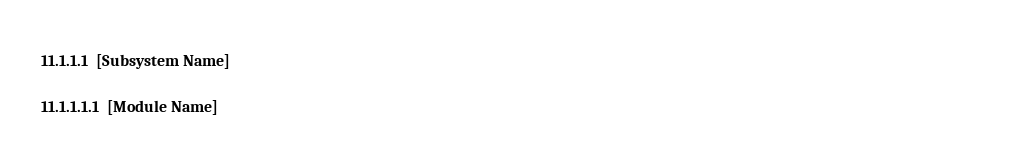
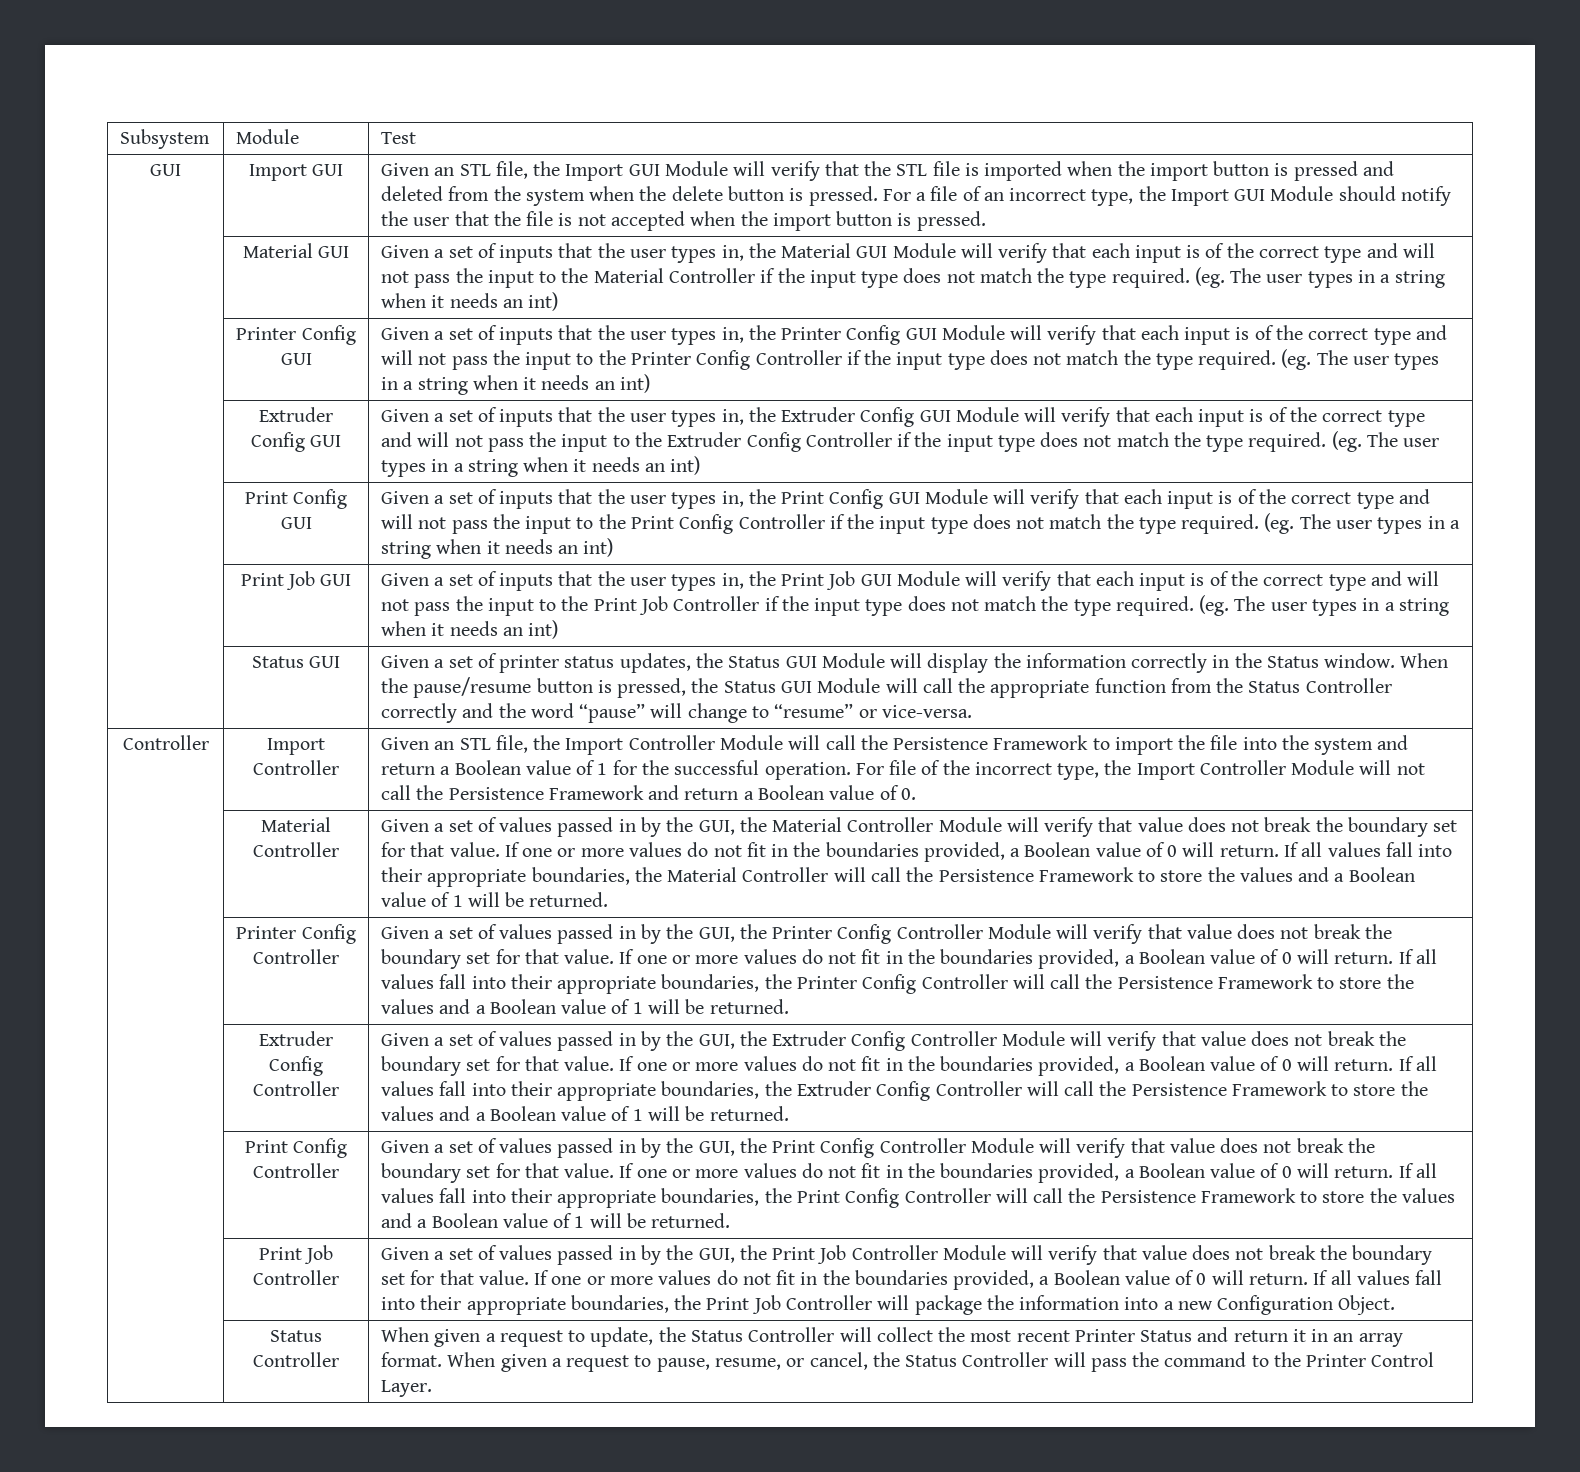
- 11.1.1.1 [Subsystem Name]
- 11.1.1.1.1 [Module Name]
+ Subsystem | Module | Test
+ GUI | Import GUI | Given an STL file, the Import GUI Module will verify that the STL file is imported when the import button is pressed and deleted from the system when the delete button is pressed. For a file of an incorrect type, the Import GUI Module should notify the user that the file is not accepted when the import button is pressed.
+ | Material GUI | Given a set of inputs that the user types in, the Material GUI Module will verify that each input is of the correct type and will not pass the input to the Material Controller if the input type does not match the type required. (eg. The user types in a string when it needs an int)
+ | Printer Config GUI | Given a set of inputs that the user types in, the Printer Config GUI Module will verify that each input is of the correct type and will not pass the input to the Printer Config Controller if the input type does not match the type required. (eg. The user types in a string when it needs an int)
+ | Extruder Config GUI | Given a set of inputs that the user types in, the Extruder Config GUI Module will verify that each input is of the correct type and will not pass the input to the Extruder Config Controller if the input type does not match the type required. (eg. The user types in a string when it needs an int)
+ | Print Config GUI | Given a set of inputs that the user types in, the Print Config GUI Module will verify that each input is of the correct type and will not pass the input to the Print Config Controller if the input type does not match the type required. (eg. The user types in a string when it needs an int)
+ | Print Job GUI | Given a set of inputs that the user types in, the Print Job GUI Module will verify that each input is of the correct type and will not pass the input to the Print Job Controller if the input type does not match the type required. (eg. The user types in a string when it needs an int)
+ | Status GUI | Given a set of printer status updates, the Status GUI Module will display the information correctly in the Status window. When the pause/resume button is pressed, the Status GUI Module will call the appropriate function from the Status Controller correctly and the word “pause” will change to “resume” or vice-versa.
+ Controller | Import Controller | Given an STL file, the Import Controller Module will call the Persistence Framework to import the file into the system and return a Boolean value of 1 for the successful operation. For file of the incorrect type, the Import Controller Module will not call the Persistence Framework and return a Boolean value of 0.
+ | Material Controller | Given a set of values passed in by the GUI, the Material Controller Module will verify that value does not break the boundary set for that value. If one or more values do not fit in the boundaries provided, a Boolean value of 0 will return. If all values fall into their appropriate boundaries, the Material Controller will call the Persistence Framework to store the values and a Boolean value of 1 will be returned.
+ | Printer Config Controller | Given a set of values passed in by the GUI, the Printer Config Controller Module will verify that value does not break the boundary set for that value. If one or more values do not fit in the boundaries provided, a Boolean value of 0 will return. If all values fall into their appropriate boundaries, the Printer Config Controller will call the Persistence Framework to store the values and a Boolean value of 1 will be returned.
+ | Extruder Config Controller | Given a set of values passed in by the GUI, the Extruder Config Controller Module will verify that value does not break the boundary set for that value. If one or more values do not fit in the boundaries provided, a Boolean value of 0 will return. If all values fall into their appropriate boundaries, the Extruder Config Controller will call the Persistence Framework to store the values and a Boolean value of 1 will be returned.
+ | Print Config Controller | Given a set of values passed in by the GUI, the Print Config Controller Module will verify that value does not break the boundary set for that value. If one or more values do not fit in the boundaries provided, a Boolean value of 0 will return. If all values fall into their appropriate boundaries, the Print Config Controller will call the Persistence Framework to store the values and a Boolean value of 1 will be returned.
+ | Print Job Controller | Given a set of values passed in by the GUI, the Print Job Controller Module will verify that value does not break the boundary set for that value. If one or more values do not fit in the boundaries provided, a Boolean value of 0 will return. If all values fall into their appropriate boundaries, the Print Job Controller will package the information into a new Configuration Object.
+ | Status Controller | When given a request to update, the Status Controller will collect the most recent Printer Status and return it in an array format. When given a request to pause, resume, or cancel, the Status Controller will pass the command to the Printer Control Layer.

